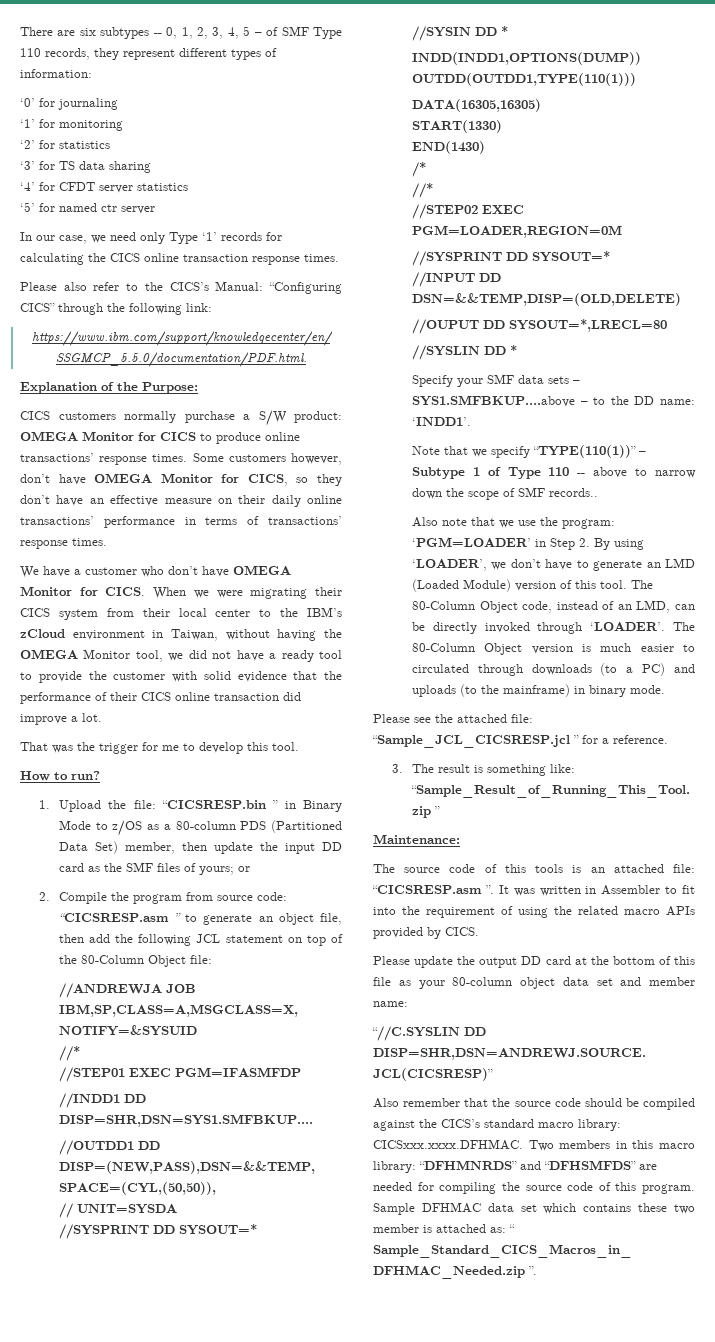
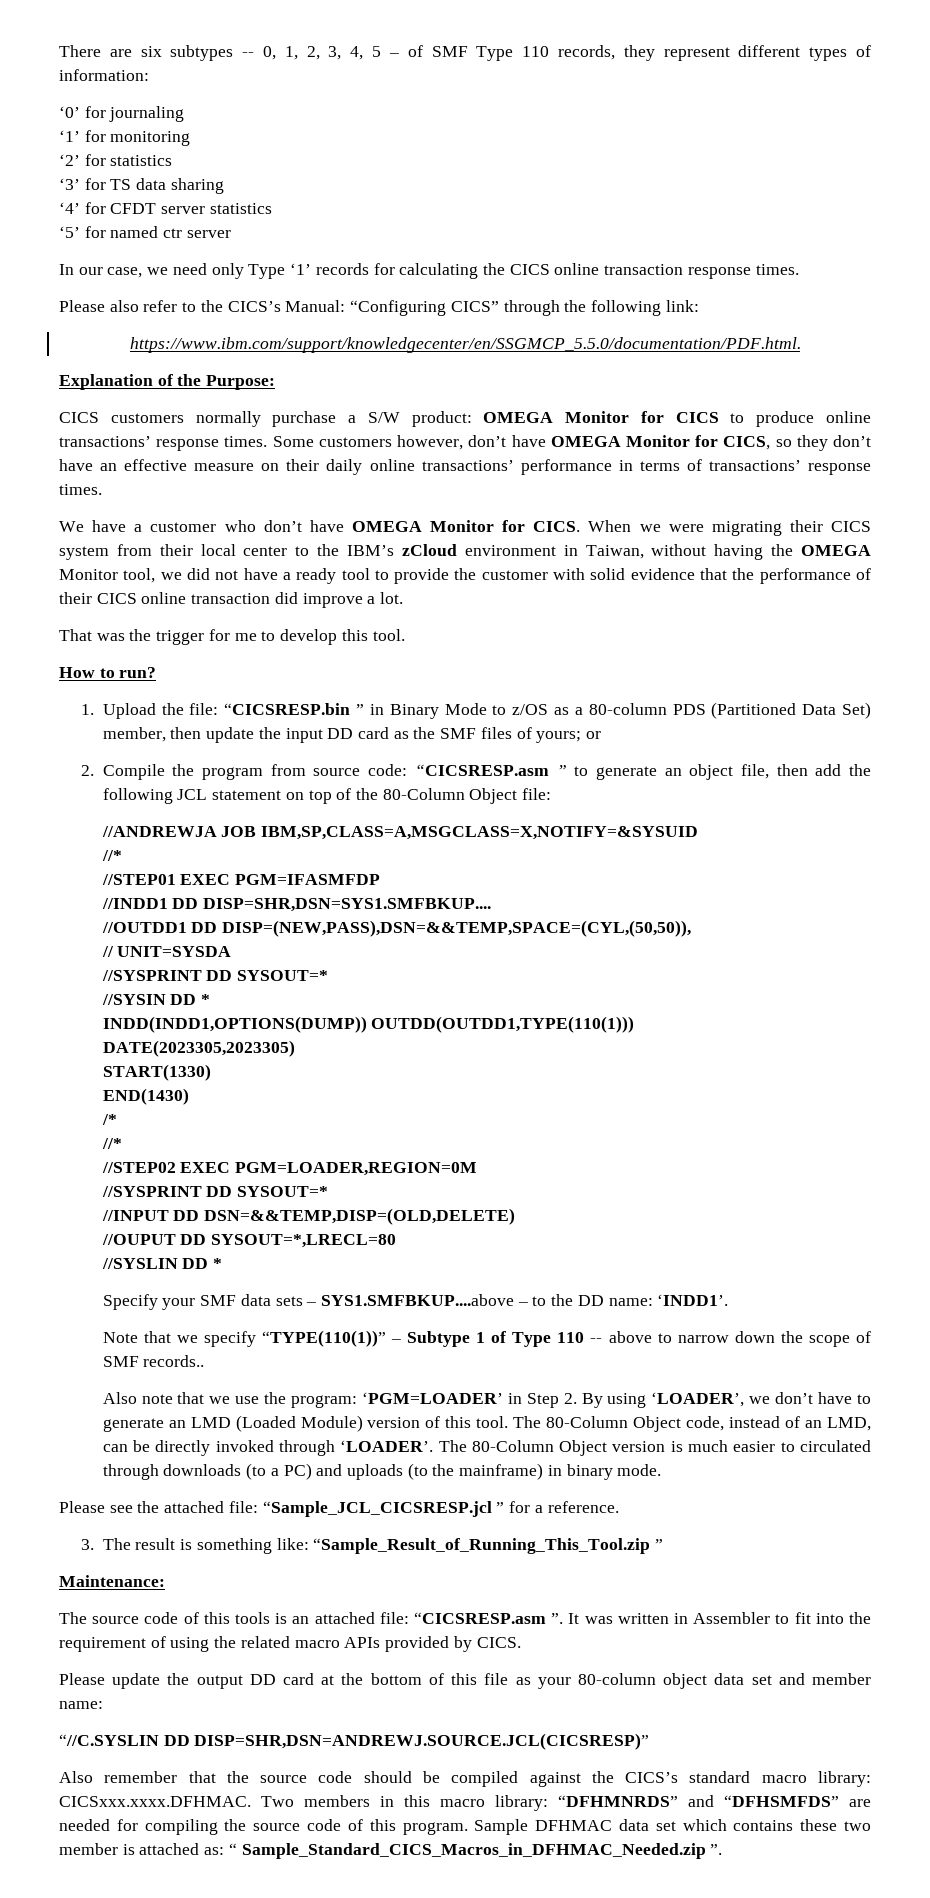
- DATA(16305,16305)
+ DATE(2023305,2023305)

